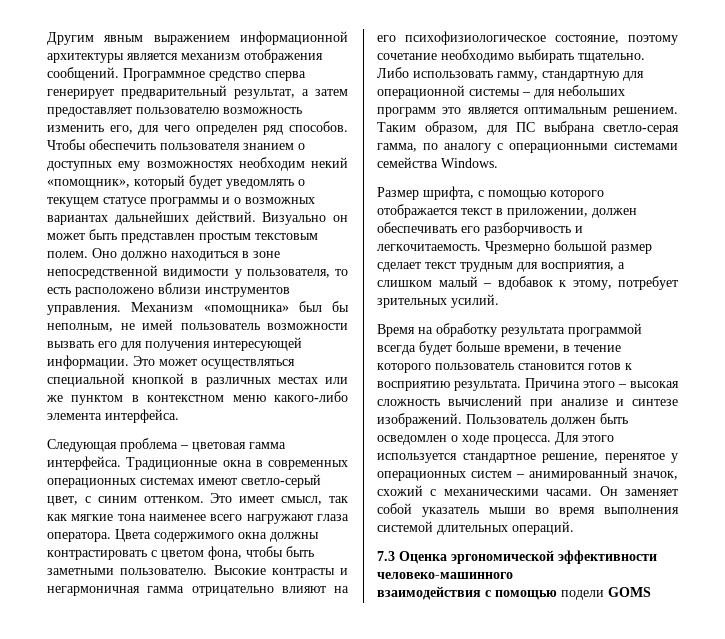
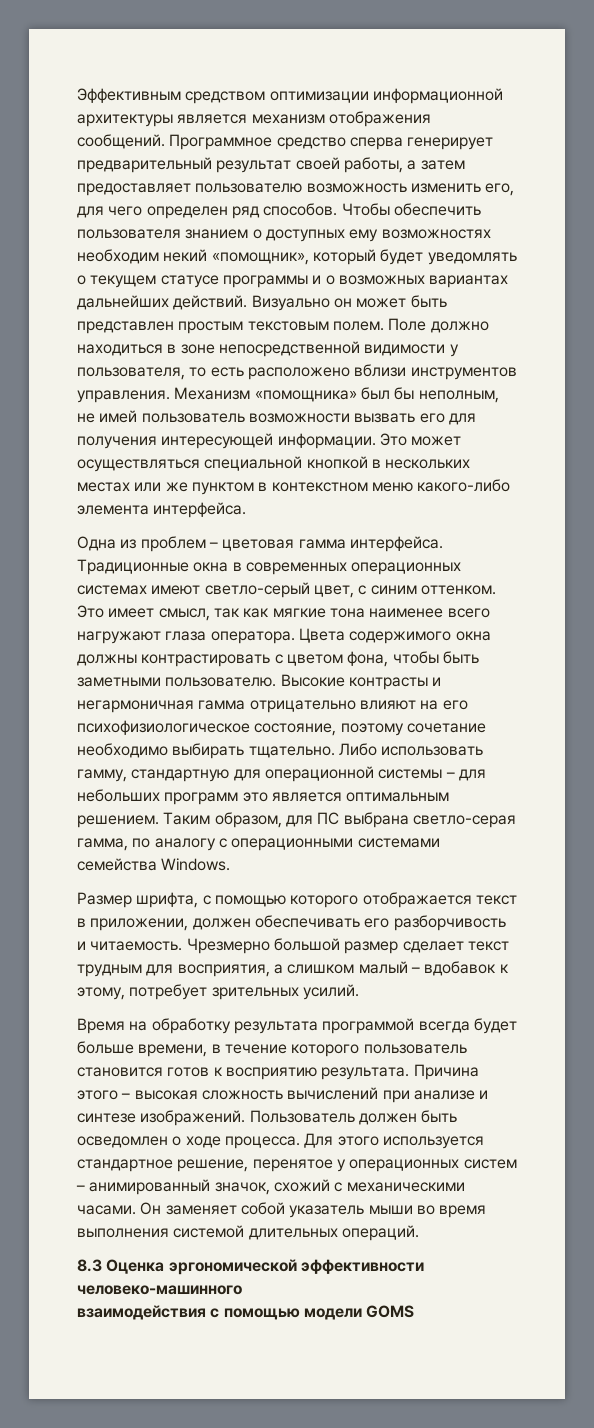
- Другим явным выражением информационной архитектуры является механизм отображения сообщений.
+ Эффективным средством оптимизации информационной архитектуры является механизм отображения сообщений.
- Программное средство сперва генерирует предварительный результат, а затем предоставляет пользователю возможность изменить его, для чего определен ряд способов.
+ Программное средство сперва генерирует предварительный результат своей работы, а затем предоставляет пользователю возможность изменить его, для чего определен ряд способов.
- Оно должно находиться в зоне непосредственной видимости у пользователя, то есть расположено вблизи инструментов управления.
+ Поле должно находиться в зоне непосредственной видимости у пользователя, то есть расположено вблизи инструментов управления.
- Это может осуществляться специальной кнопкой в различных местах или же пунктом в контекстном меню какого-либо элемента интерфейса.
+ Это может осуществляться специальной кнопкой в нескольких местах или же пунктом в контекстном меню какого-либо элемента интерфейса.
- Следующая проблема – цветовая гамма интерфейса.
+ Одна из проблем – цветовая гамма интерфейса.
- Размер шрифта, с помощью которого отображается текст в приложении, должен обеспечивать его разборчивость и легкочитаемость.
+ Размер шрифта, с помощью которого отображается текст в приложении, должен обеспечивать его разборчивость и читаемость.
- 7.3 Оценка эргономической эффективности человеко-машинного
+ 8.3 Оценка эргономической эффективности человеко-машинного
- взаимодействия с помощью подели GOMS
+ взаимодействия с помощью модели GOMS

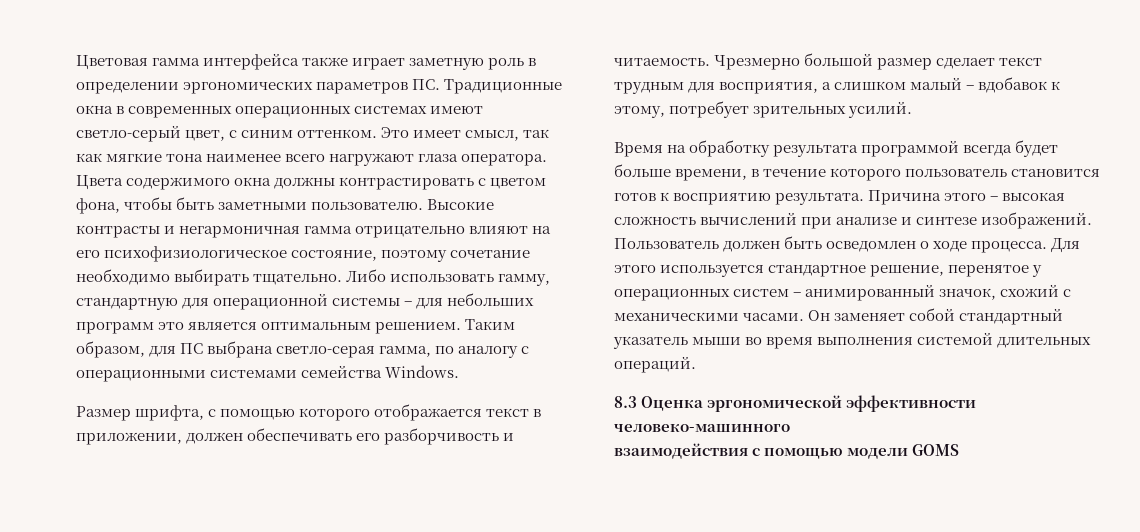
- Эффективным средством оптимизации информационной архитектуры является механизм отображения сообщений. Программное средство сперва генерирует предварительный результат своей работы, а затем предоставляет пользователю возможность изменить его, для чего определен ряд способов. Чтобы обеспечить пользователя знанием о доступных ему возможностях необходим некий «помощник», который будет уведомлять о текущем статусе программы и о возможных вариантах дальнейших действий. Визуально он может быть представлен простым текстовым полем. Поле должно находиться в зоне непосредственной видимости у пользователя, то есть расположено вблизи инструментов управления. Механизм «помощника» был бы неполным, не имей пользователь возможности вызвать его для получения интересующей информации. Это может осуществляться специальной кнопкой в нескольких местах или же пунктом в контекстном меню какого-либо элемента интерфейса.
- Одна из проблем – цветовая гамма интерфейса. Традиционные окна в современных операционных системах имеют светло-серый цвет, с синим оттенком.
+ Цветовая гамма интерфейса также играет заметную роль в определении эргономических параметров ПС. Традиционные окна в современных операционных системах имеют светло-серый цвет, с синим оттенком.
- Он заменяет собой указатель мыши во время выполнения системой длительных операций.
+ Он заменяет собой стандартный указатель мыши во время выполнения системой длительных операций.

